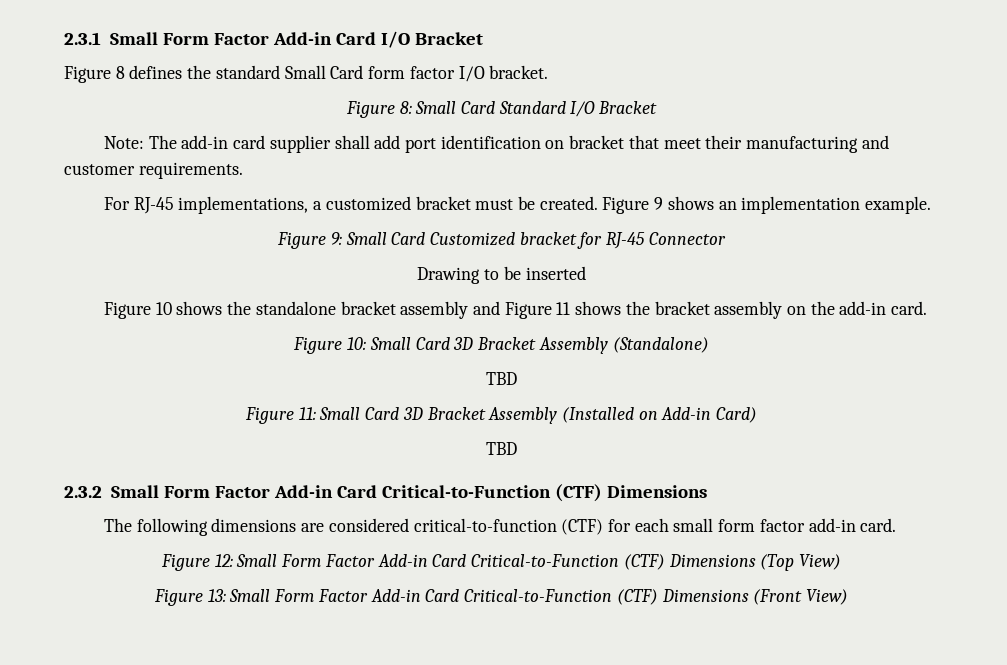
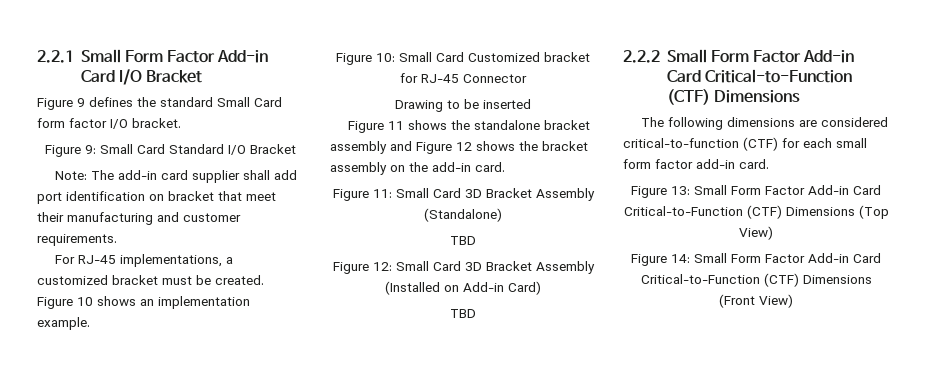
- 2.3.1 Small Form Factor Add-in Card I/O Bracket
+ 2.2.1 Small Form Factor Add-in Card I/O Bracket
- Figure 8 defines the standard Small Card form factor I/O bracket.
+ Figure 9 defines the standard Small Card form factor I/O bracket.
- Figure 8: Small Card Standard I/O Bracket
+ Figure 9: Small Card Standard I/O Bracket
- Figure 9 shows an implementation example.
+ Figure 10 shows an implementation example.
- Figure 9: Small Card Customized bracket for RJ-45 Connector
+ Figure 10: Small Card Customized bracket for RJ-45 Connector
- Figure 10 shows the standalone bracket assembly and Figure 11 shows the bracket assembly on the add-in card.
+ Figure 11 shows the standalone bracket assembly and Figure 12 shows the bracket assembly on the add-in card.
- Figure 10: Small Card 3D Bracket Assembly (Standalone)
+ Figure 11: Small Card 3D Bracket Assembly (Standalone)
- Figure 11: Small Card 3D Bracket Assembly (Installed on Add-in Card)
+ Figure 12: Small Card 3D Bracket Assembly (Installed on Add-in Card)
- 2.3.2 Small Form Factor Add-in Card Critical-to-Function (CTF) Dimensions
+ 2.2.2 Small Form Factor Add-in Card Critical-to-Function (CTF) Dimensions
- Figure 12: Small Form Factor Add-in Card Critical-to-Function (CTF) Dimensions (Top View)
+ Figure 13: Small Form Factor Add-in Card Critical-to-Function (CTF) Dimensions (Top View)
- Figure 13: Small Form Factor Add-in Card Critical-to-Function (CTF) Dimensions (Front View)
+ Figure 14: Small Form Factor Add-in Card Critical-to-Function (CTF) Dimensions (Front View)

